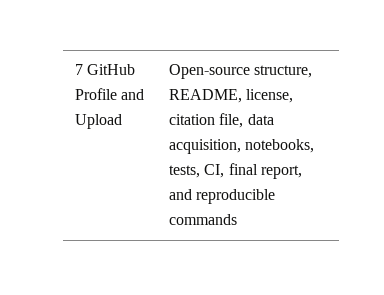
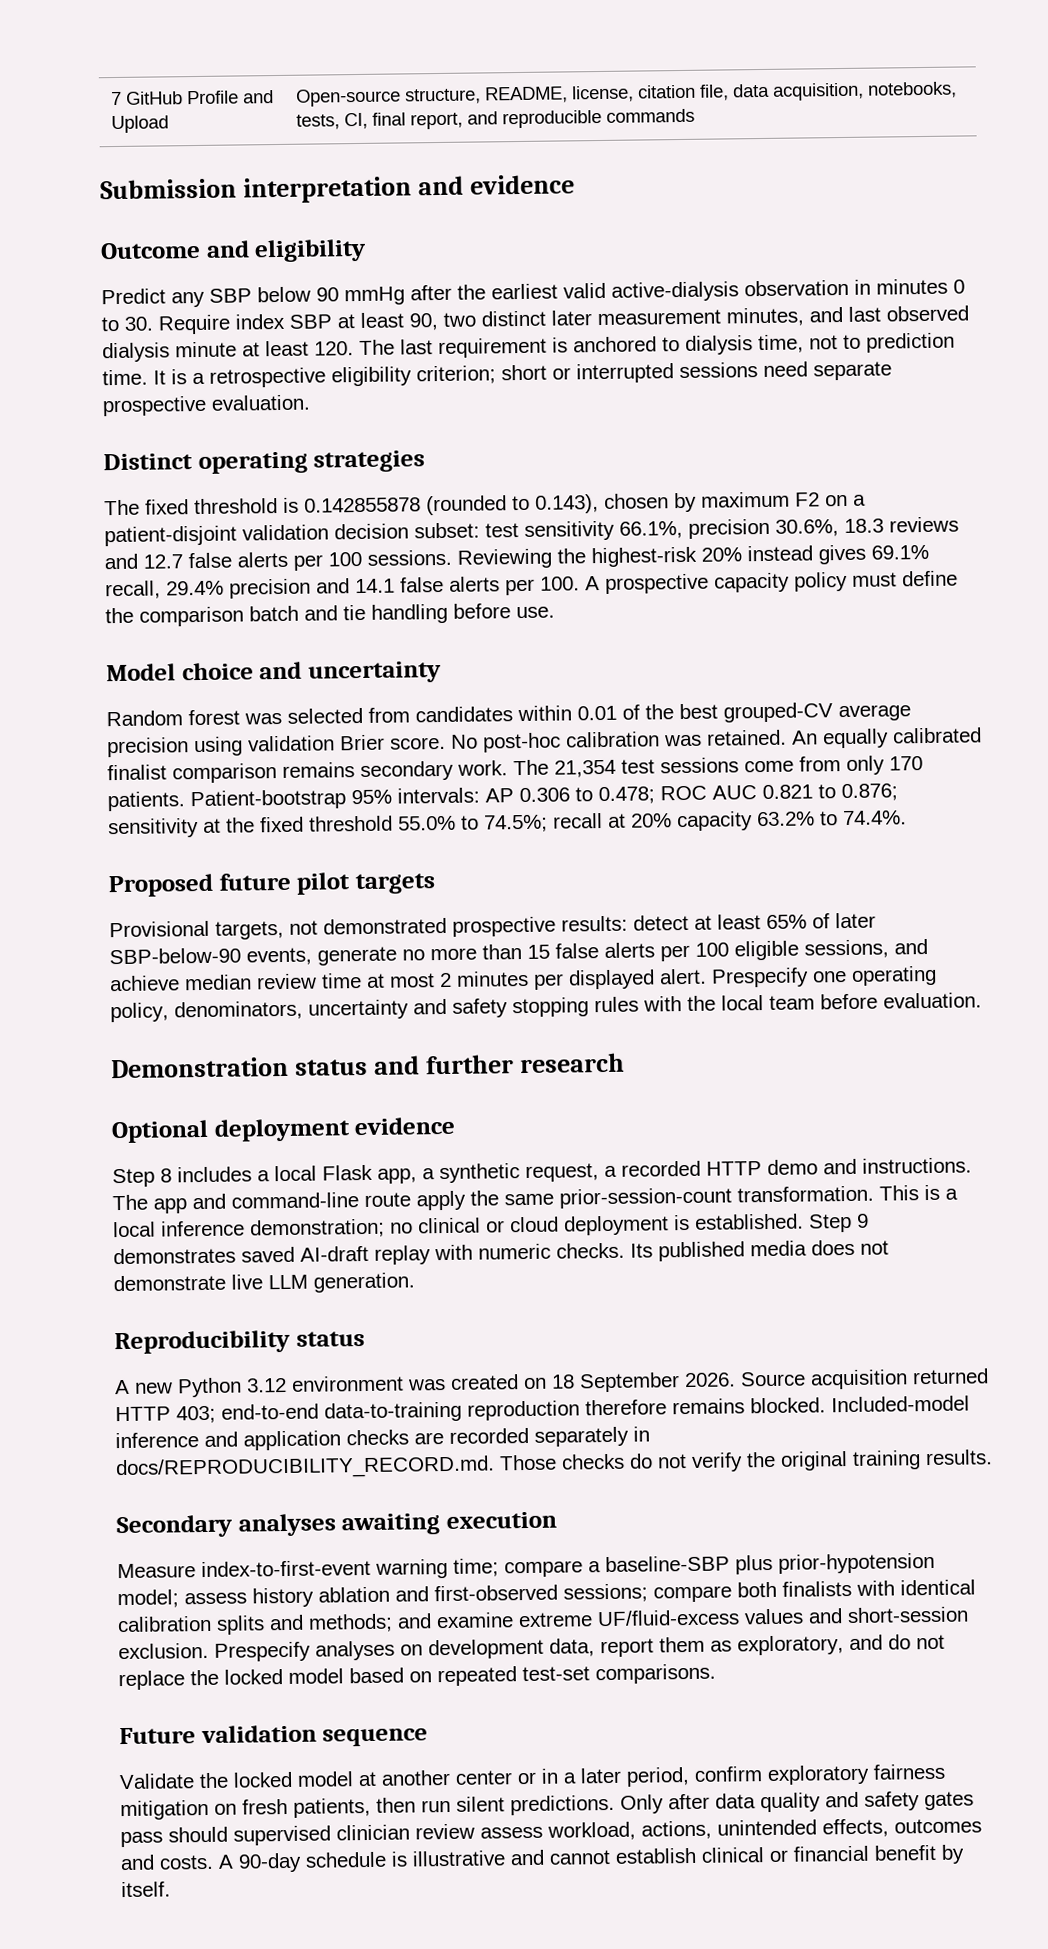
+ Submission interpretation and evidence
+ Outcome and eligibility
+ Predict any SBP below 90 mmHg after the earliest valid active-dialysis observation in minutes 0 to 30. Require index SBP at least 90, two distinct later measurement minutes, and last observed dialysis minute at least 120. The last requirement is anchored to dialysis time, not to prediction time. It is a retrospective eligibility criterion; short or interrupted sessions need separate prospective evaluation.
+ Distinct operating strategies
+ The fixed threshold is 0.142855878 (rounded to 0.143), chosen by maximum F2 on a patient-disjoint validation decision subset: test sensitivity 66.1%, precision 30.6%, 18.3 reviews and 12.7 false alerts per 100 sessions. Reviewing the highest-risk 20% instead gives 69.1% recall, 29.4% precision and 14.1 false alerts per 100. A prospective capacity policy must define the comparison batch and tie handling before use.
+ Model choice and uncertainty
+ Random forest was selected from candidates within 0.01 of the best grouped-CV average precision using validation Brier score. No post-hoc calibration was retained. An equally calibrated finalist comparison remains secondary work. The 21,354 test sessions come from only 170 patients. Patient-bootstrap 95% intervals: AP 0.306 to 0.478; ROC AUC 0.821 to 0.876; sensitivity at the fixed threshold 55.0% to 74.5%; recall at 20% capacity 63.2% to 74.4%.
+ Proposed future pilot targets
+ Provisional targets, not demonstrated prospective results: detect at least 65% of later SBP-below-90 events, generate no more than 15 false alerts per 100 eligible sessions, and achieve median review time at most 2 minutes per displayed alert. Prespecify one operating policy, denominators, uncertainty and safety stopping rules with the local team before evaluation.
+ Demonstration status and further research
+ Optional deployment evidence
+ Step 8 includes a local Flask app, a synthetic request, a recorded HTTP demo and instructions. The app and command-line route apply the same prior-session-count transformation. This is a local inference demonstration; no clinical or cloud deployment is established. Step 9 demonstrates saved AI-draft replay with numeric checks. Its published media does not demonstrate live LLM generation.
+ Reproducibility status
+ A new Python 3.12 environment was created on 18 September 2026. Source acquisition returned HTTP 403; end-to-end data-to-training reproduction therefore remains blocked. Included-model inference and application checks are recorded separately in docs/REPRODUCIBILITY_RECORD.md. Those checks do not verify the original training results.
+ Secondary analyses awaiting execution
+ Measure index-to-first-event warning time; compare a baseline-SBP plus prior-hypotension model; assess history ablation and first-observed sessions; compare both finalists with identical calibration splits and methods; and examine extreme UF/fluid-excess values and short-session exclusion. Prespecify analyses on development data, report them as exploratory, and do not replace the locked model based on repeated test-set comparisons.
+ Future validation sequence
+ Validate the locked model at another center or in a later period, confirm exploratory fairness mitigation on fresh patients, then run silent predictions. Only after data quality and safety gates pass should supervised clinician review assess workload, actions, unintended effects, outcomes and costs. A 90-day schedule is illustrative and cannot establish clinical or financial benefit by itself.

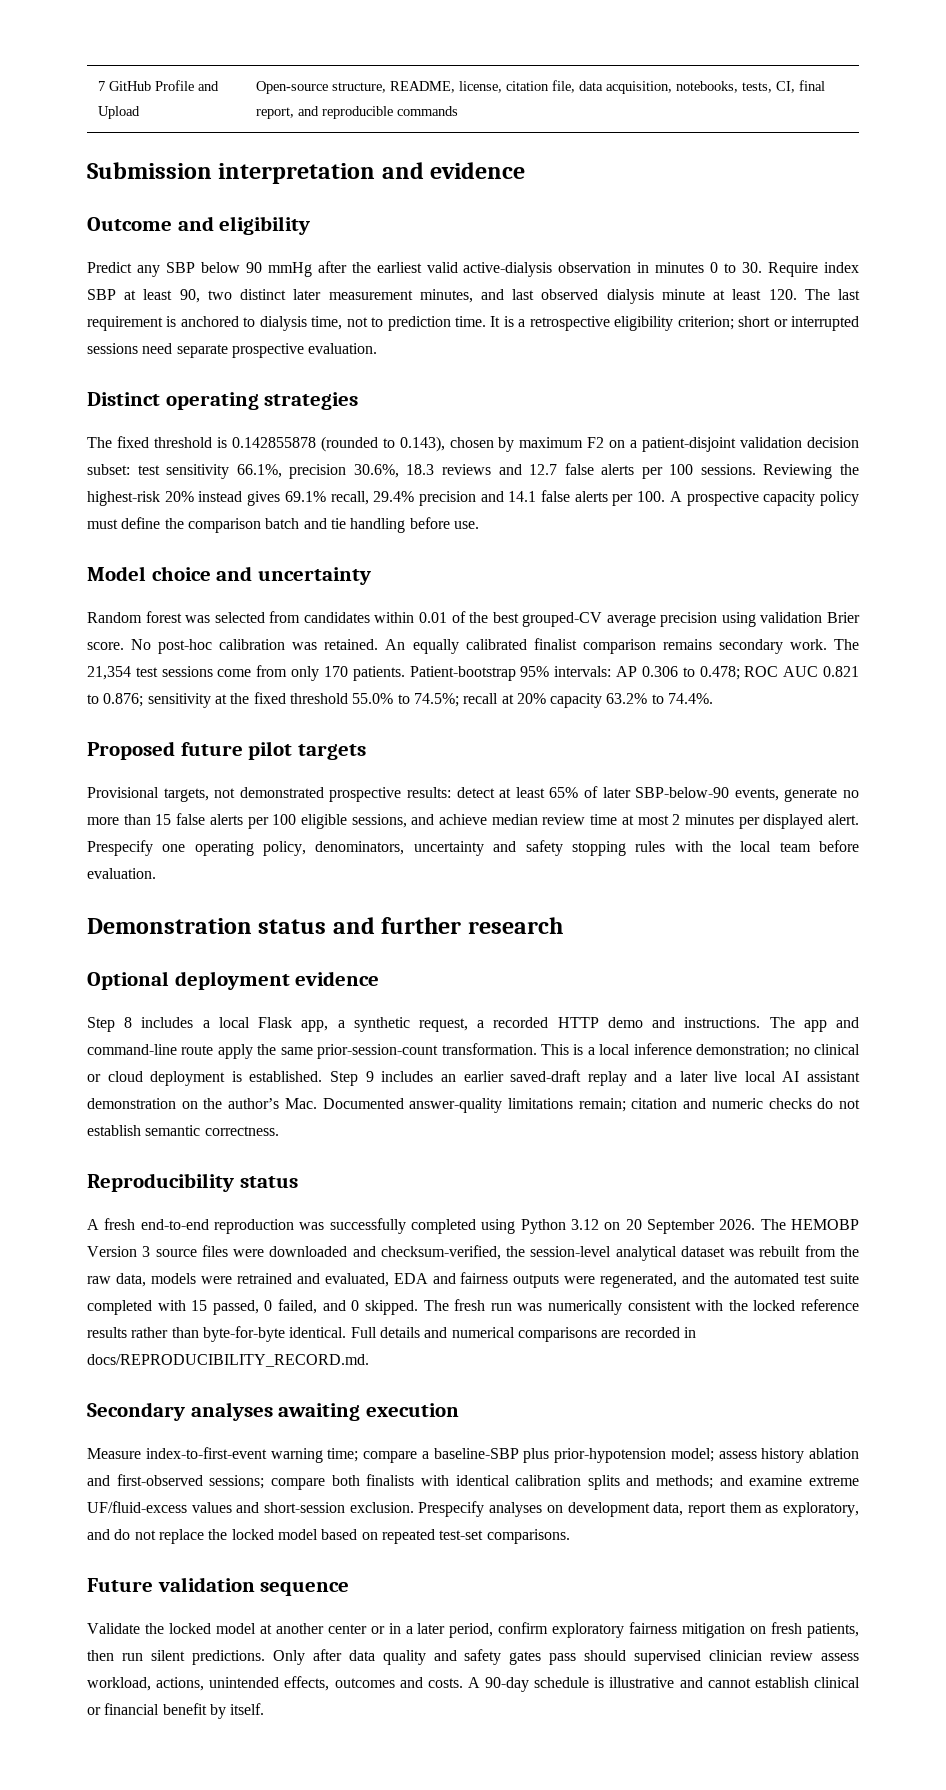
- Step 9 demonstrates saved AI-draft replay with numeric checks. Its published media does not demonstrate live LLM generation.
+ Step 9 includes an earlier saved-draft replay and a later live local AI assistant demonstration on the author’s Mac. Documented answer-quality limitations remain; citation and numeric checks do not establish semantic correctness.
  Reproducibility status
- A new Python 3.12 environment was created on 18 September 2026. Source acquisition returned HTTP 403; end-to-end data-to-training reproduction therefore remains blocked. Included-model inference and application checks are recorded separately in docs/REPRODUCIBILITY_RECORD.md. Those checks do not verify the original training results.
+ A fresh end-to-end reproduction was successfully completed using Python 3.12 on 20 September 2026. The HEMOBP Version 3 source files were downloaded and checksum-verified, the session-level analytical dataset was rebuilt from the raw data, models were retrained and evaluated, EDA and fairness outputs were regenerated, and the automated test suite completed with 15 passed, 0 failed, and 0 skipped. The fresh run was numerically consistent with the locked reference results rather than byte-for-byte identical. Full details and numerical comparisons are recorded in docs/REPRODUCIBILITY_RECORD.md.

